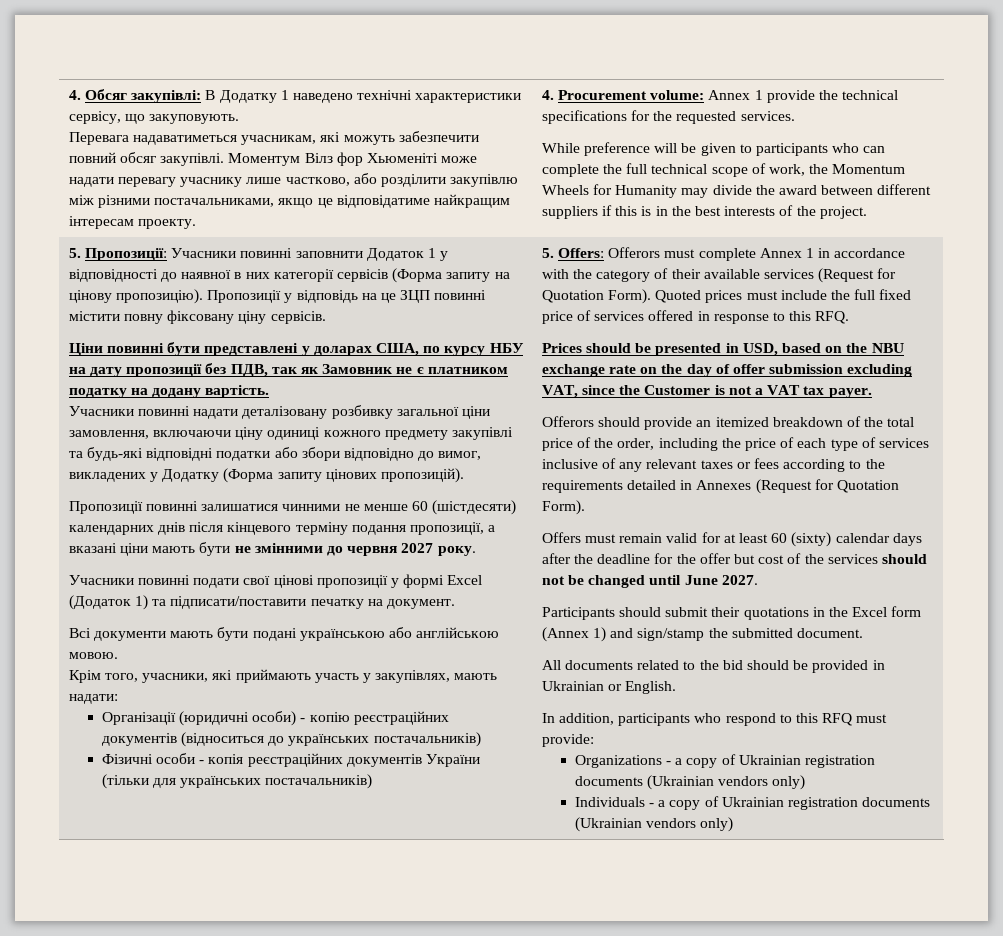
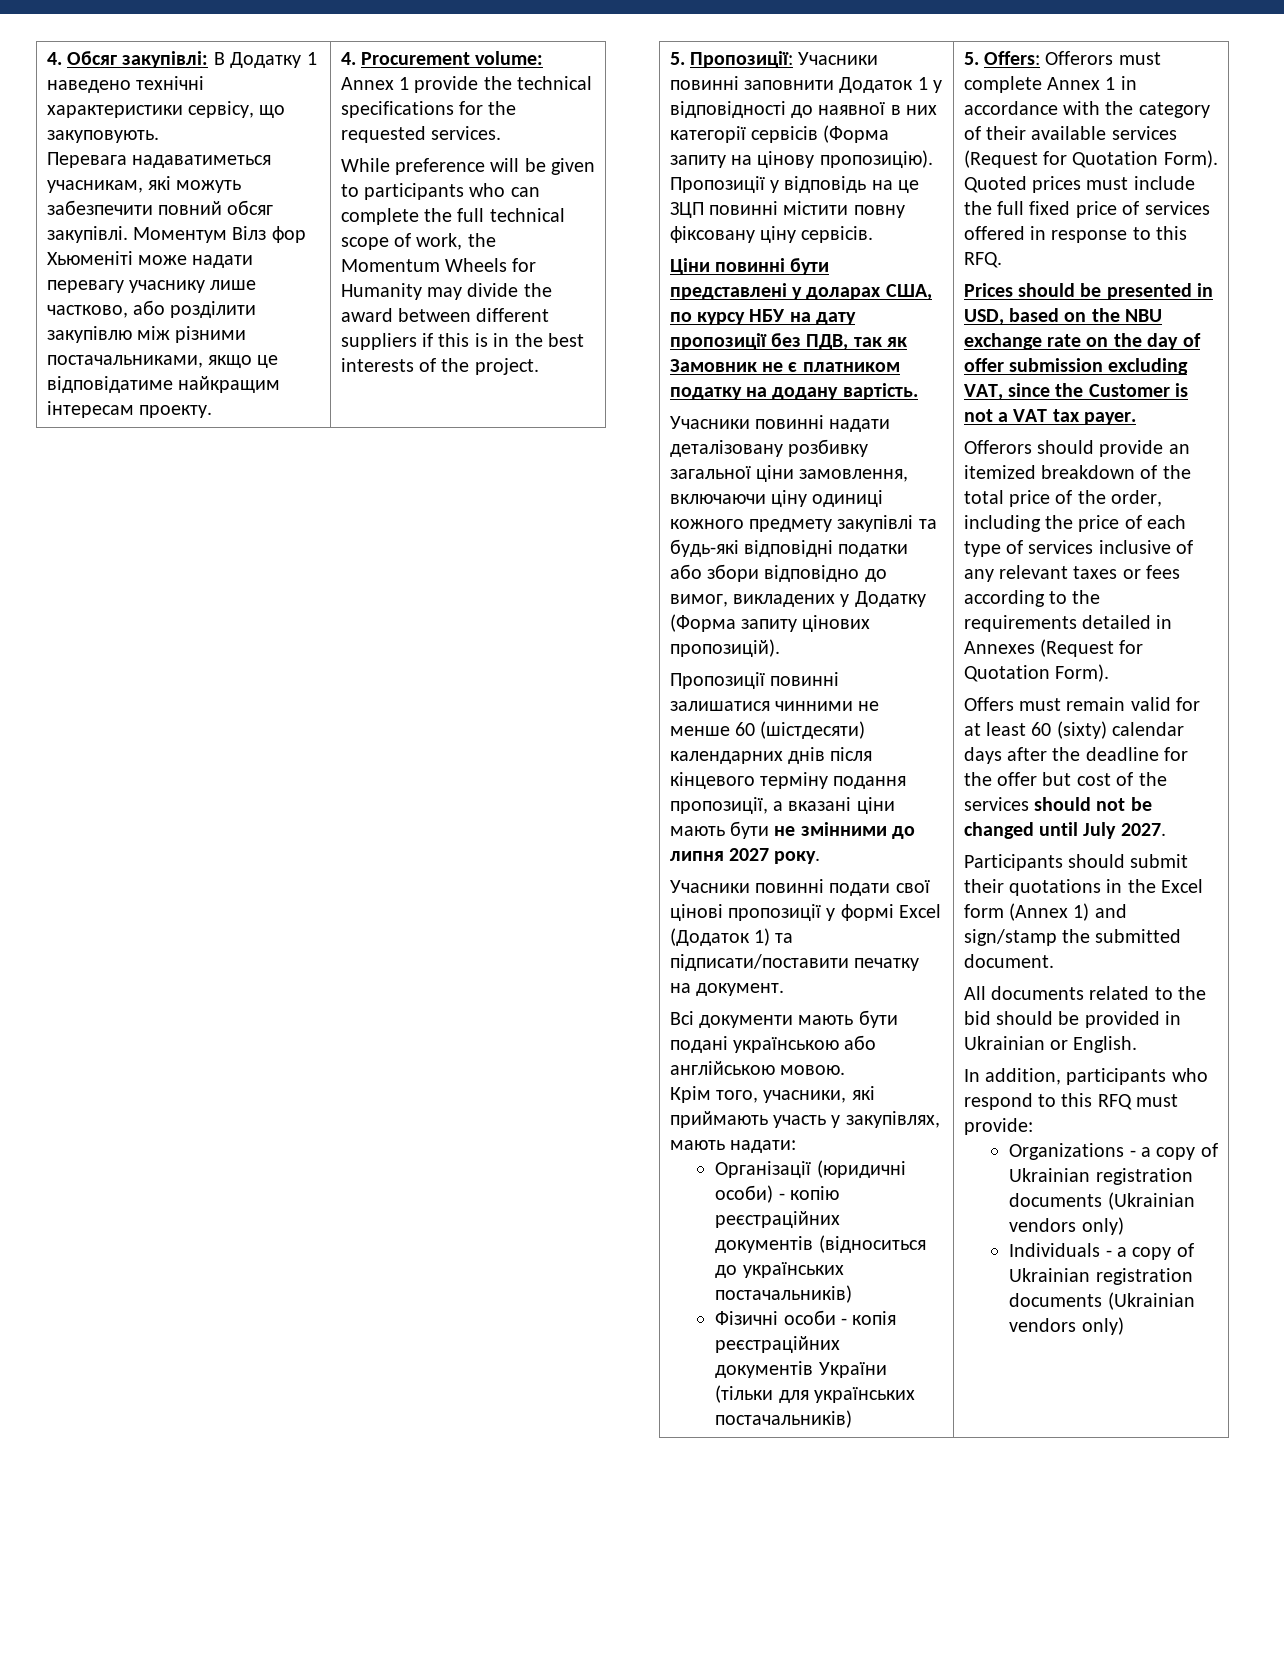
- Пропозиції повинні залишатися чинними не менше 60 (шістдесяти) календарних днів після кінцевого терміну подання пропозиції, а вказані ціни мають бути не змінними до червня 2027 року.
+ Пропозиції повинні залишатися чинними не менше 60 (шістдесяти) календарних днів після кінцевого терміну подання пропозиції, а вказані ціни мають бути не змінними до липня 2027 року.
- Offers must remain valid for at least 60 (sixty) calendar days after the deadline for the offer but cost of the services should not be changed until June 2027.
+ Offers must remain valid for at least 60 (sixty) calendar days after the deadline for the offer but cost of the services should not be changed until July 2027.

